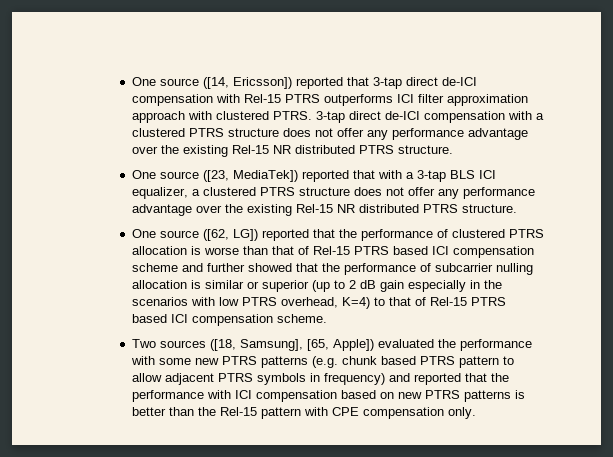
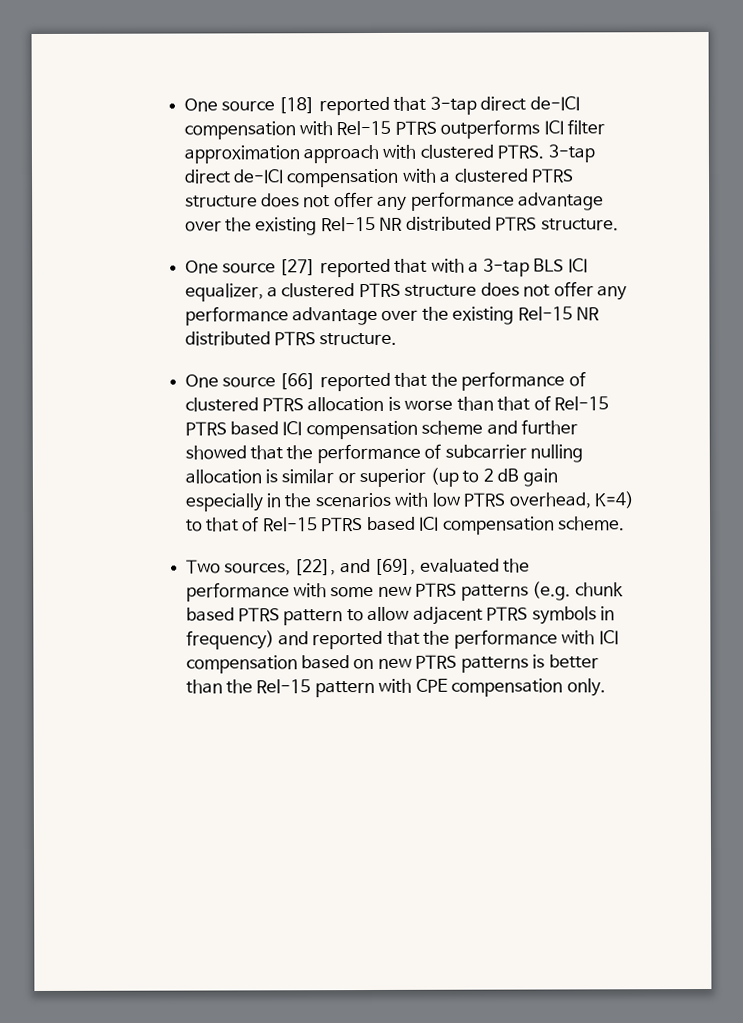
- One source ([14, Ericsson]) reported that 3-tap direct de-ICI compensation with Rel-15 PTRS outperforms ICI filter approximation approach with clustered PTRS.
+ One source [18] reported that 3-tap direct de-ICI compensation with Rel-15 PTRS outperforms ICI filter approximation approach with clustered PTRS.
- One source ([23, MediaTek]) reported that with a 3-tap BLS ICI equalizer, a clustered PTRS structure does not offer any performance advantage over the existing Rel-15 NR distributed PTRS structure.
+ One source [27] reported that with a 3-tap BLS ICI equalizer, a clustered PTRS structure does not offer any performance advantage over the existing Rel-15 NR distributed PTRS structure.
- One source ([62, LG]) reported that the performance of clustered PTRS allocation is worse than that of Rel-15 PTRS based ICI compensation scheme and further showed that the performance of subcarrier nulling allocation is similar or superior (up to 2 dB gain especially in the scenarios with low PTRS overhead, K=4) to that of Rel-15 PTRS based ICI compensation scheme.
+ One source [66] reported that the performance of clustered PTRS allocation is worse than that of Rel-15 PTRS based ICI compensation scheme and further showed that the performance of subcarrier nulling allocation is similar or superior (up to 2 dB gain especially in the scenarios with low PTRS overhead, K=4) to that of Rel-15 PTRS based ICI compensation scheme.
- Two sources ([18, Samsung], [65, Apple]) evaluated the performance with some new PTRS patterns (e.g. chunk based PTRS pattern to allow adjacent PTRS symbols in frequency) and reported that the performance with ICI compensation based on new PTRS patterns is better than the Rel-15 pattern with CPE compensation only.
+ Two sources, [22], and [69], evaluated the performance with some new PTRS patterns (e.g. chunk based PTRS pattern to allow adjacent PTRS symbols in frequency) and reported that the performance with ICI compensation based on new PTRS patterns is better than the Rel-15 pattern with CPE compensation only.

